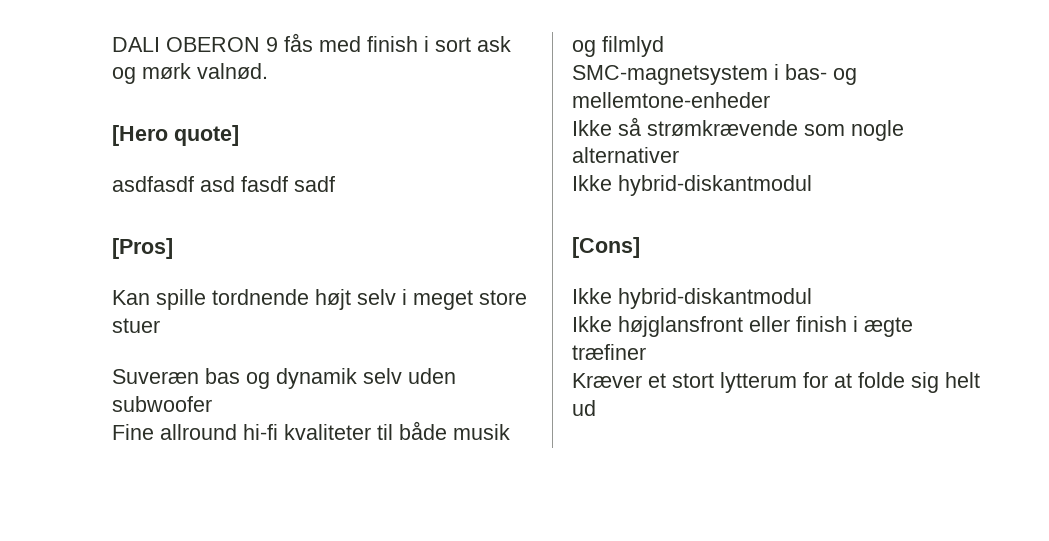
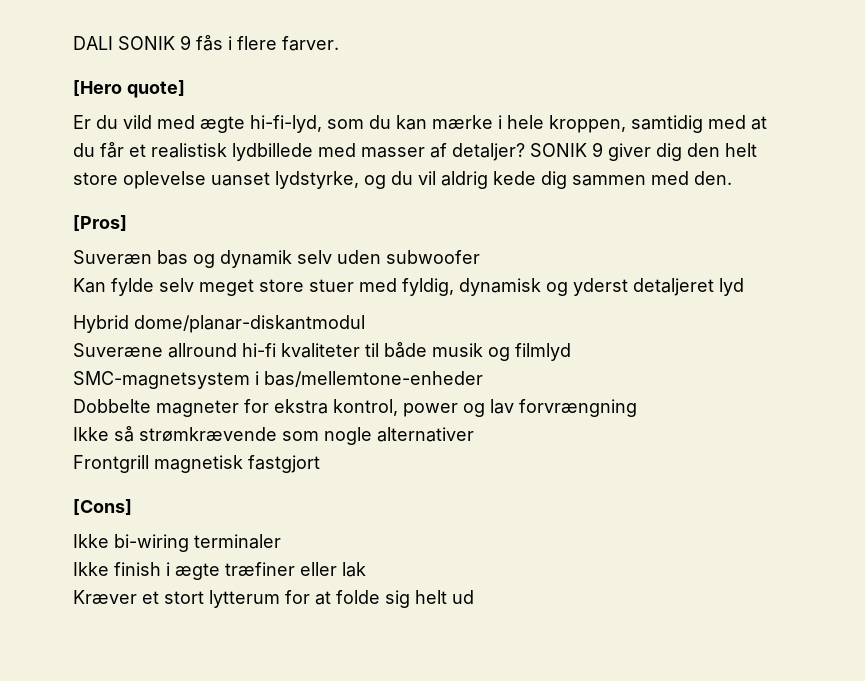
- DALI OBERON 9 fås med finish i sort ask og mørk valnød.
+ DALI SONIK 9 fås i flere farver.
  [Hero quote]
- asdfasdf asd fasdf sadf
+ Er du vild med ægte hi-fi-lyd, som du kan mærke i hele kroppen, samtidig med at du får et realistisk lydbillede med masser af detaljer? SONIK 9 giver dig den helt store oplevelse uanset lydstyrke, og du vil aldrig kede dig sammen med den.
  [Pros]
- Kan spille tordnende højt selv i meget store stuer
- Fine allround hi-fi kvaliteter til både musik og filmlyd
+ Kan fylde selv meget store stuer med fyldig, dynamisk og yderst detaljeret lyd
+ Hybrid dome/planar-diskantmodul
+ Suveræne allround hi-fi kvaliteter til både musik og filmlyd
- SMC-magnetsystem i bas- og mellemtone-enheder
+ SMC-magnetsystem i bas/mellemtone-enheder
+ Dobbelte magneter for ekstra kontrol, power og lav forvrængning
  Ikke så strømkrævende som nogle alternativer
- Ikke hybrid-diskantmodul
+ Frontgrill magnetisk fastgjort
  [Cons]
- Ikke hybrid-diskantmodul
- Ikke højglansfront eller finish i ægte træfiner
+ Ikke bi-wiring terminaler
+ Ikke finish i ægte træfiner eller lak

